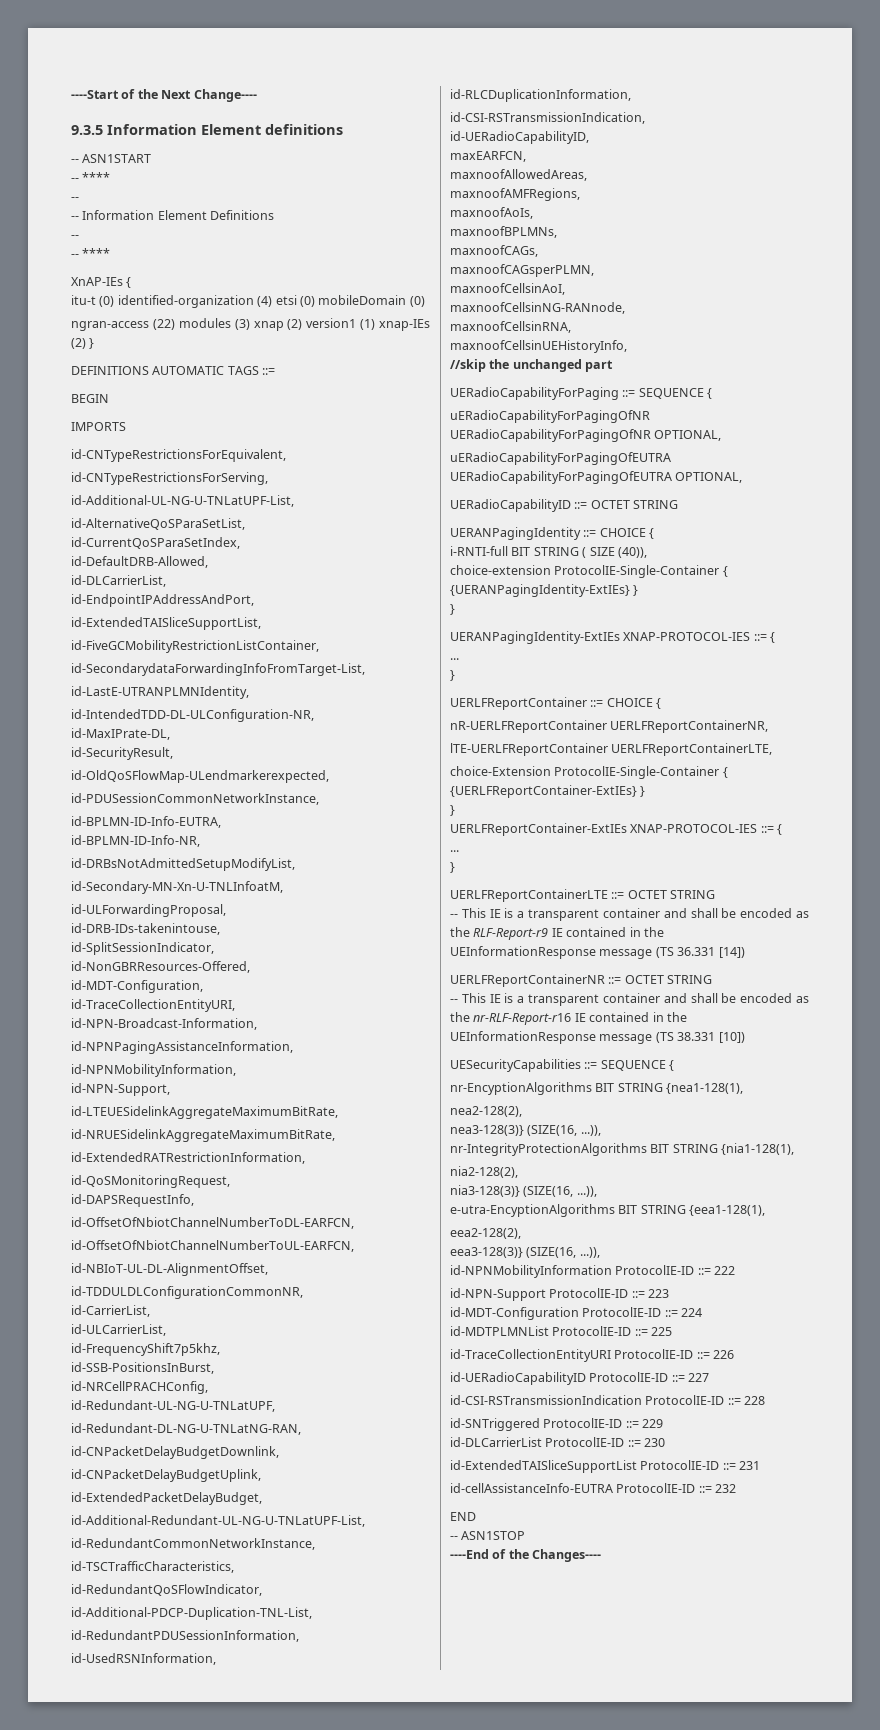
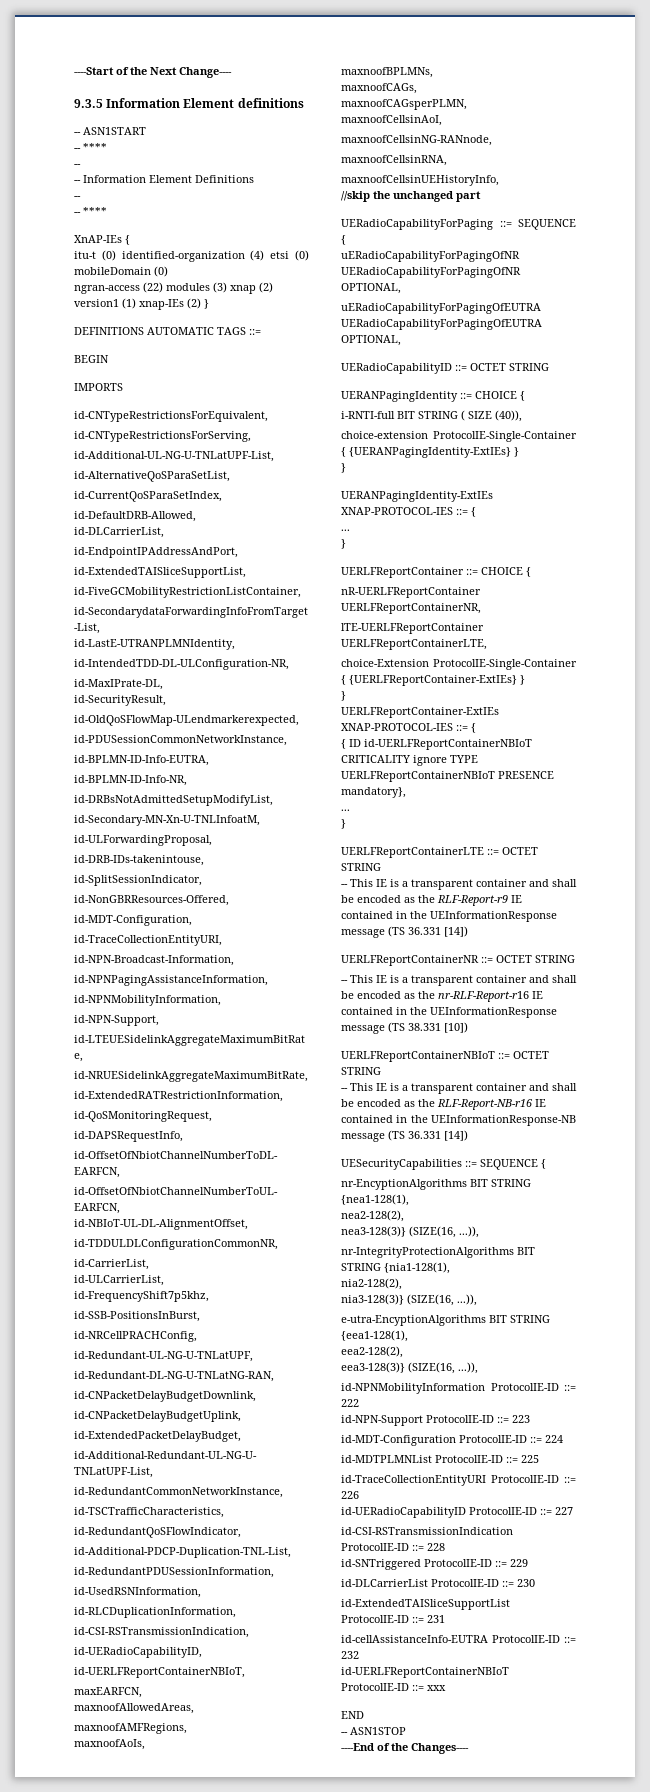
+ id-UERLFReportContainerNBIoT,
+ { ID id-UERLFReportContainerNBIoT CRITICALITY ignore TYPE UERLFReportContainerNBIoT PRESENCE mandatory},
+ UERLFReportContainerNBIoT ::= OCTET STRING
+ -- This IE is a transparent container and shall be encoded as the RLF-Report-NB-r16 IE contained in the UEInformationResponse-NB message (TS 36.331 [14])
+ id-UERLFReportContainerNBIoT ProtocolIE-ID ::= xxx

